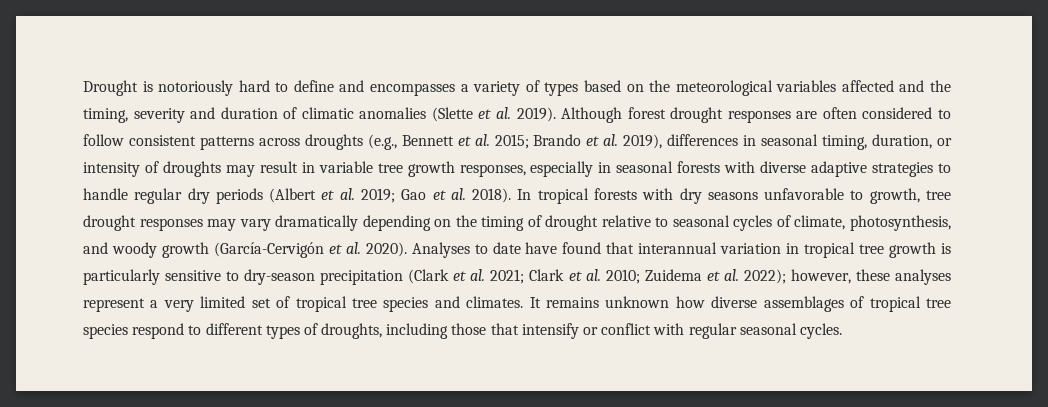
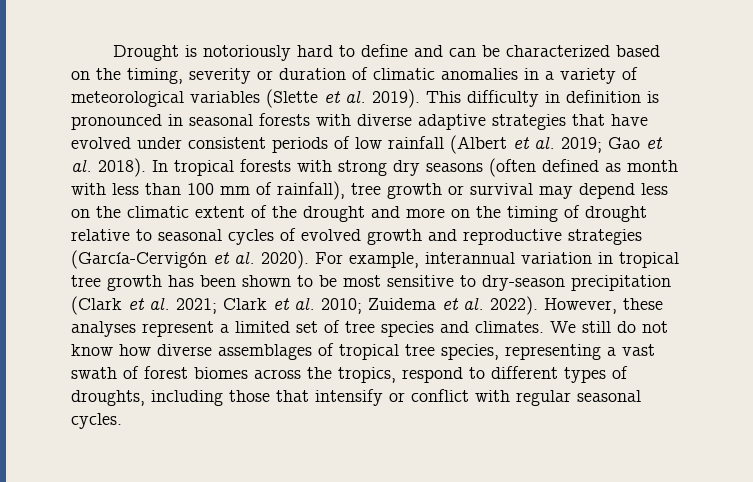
- Drought is notoriously hard to define and encompasses a variety of types based on the meteorological variables affected and the timing, severity and duration of climatic anomalies (Slette et al. 2019). Although forest drought responses are often considered to follow consistent patterns across droughts (e.g., Bennett et al. 2015; Brando et al. 2019), differences in seasonal timing, duration, or intensity of droughts may result in variable tree growth responses, especially in seasonal forests with diverse adaptive strategies to handle regular dry periods (Albert et al. 2019; Gao et al. 2018).
+ Drought is notoriously hard to define and can be characterized based on the timing, severity or duration of climatic anomalies in a variety of meteorological variables (Slette et al. 2019). This difficulty in definition is pronounced in seasonal forests with diverse adaptive strategies that have evolved under consistent periods of low rainfall (Albert et al. 2019; Gao et al. 2018).
- In tropical forests with dry seasons unfavorable to growth, tree drought responses may vary dramatically depending on the timing of drought relative to seasonal cycles of climate, photosynthesis, and woody growth (García-Cervigón et al. 2020). Analyses to date have found that interannual variation in tropical tree growth is particularly sensitive to dry-season precipitation (Clark et al. 2021; Clark et al. 2010; Zuidema et al. 2022); however, these analyses represent a very limited set of tropical tree species and climates.
+ In tropical forests with strong dry seasons (often defined as month with less than 100 mm of rainfall), tree growth or survival may depend less on the climatic extent of the drought and more on the timing of drought relative to seasonal cycles of evolved growth and reproductive strategies (García-Cervigón et al. 2020). For example, interannual variation in tropical tree growth has been shown to be most sensitive to dry-season precipitation (Clark et al. 2021; Clark et al. 2010; Zuidema et al. 2022). However, these analyses represent a limited set of tree species and climates.
- It remains unknown how diverse assemblages of tropical tree species respond to different types of droughts, including those that intensify or conflict with regular seasonal cycles.
+ We still do not know how diverse assemblages of tropical tree species, representing a vast swath of forest biomes across the tropics, respond to different types of droughts, including those that intensify or conflict with regular seasonal cycles.

